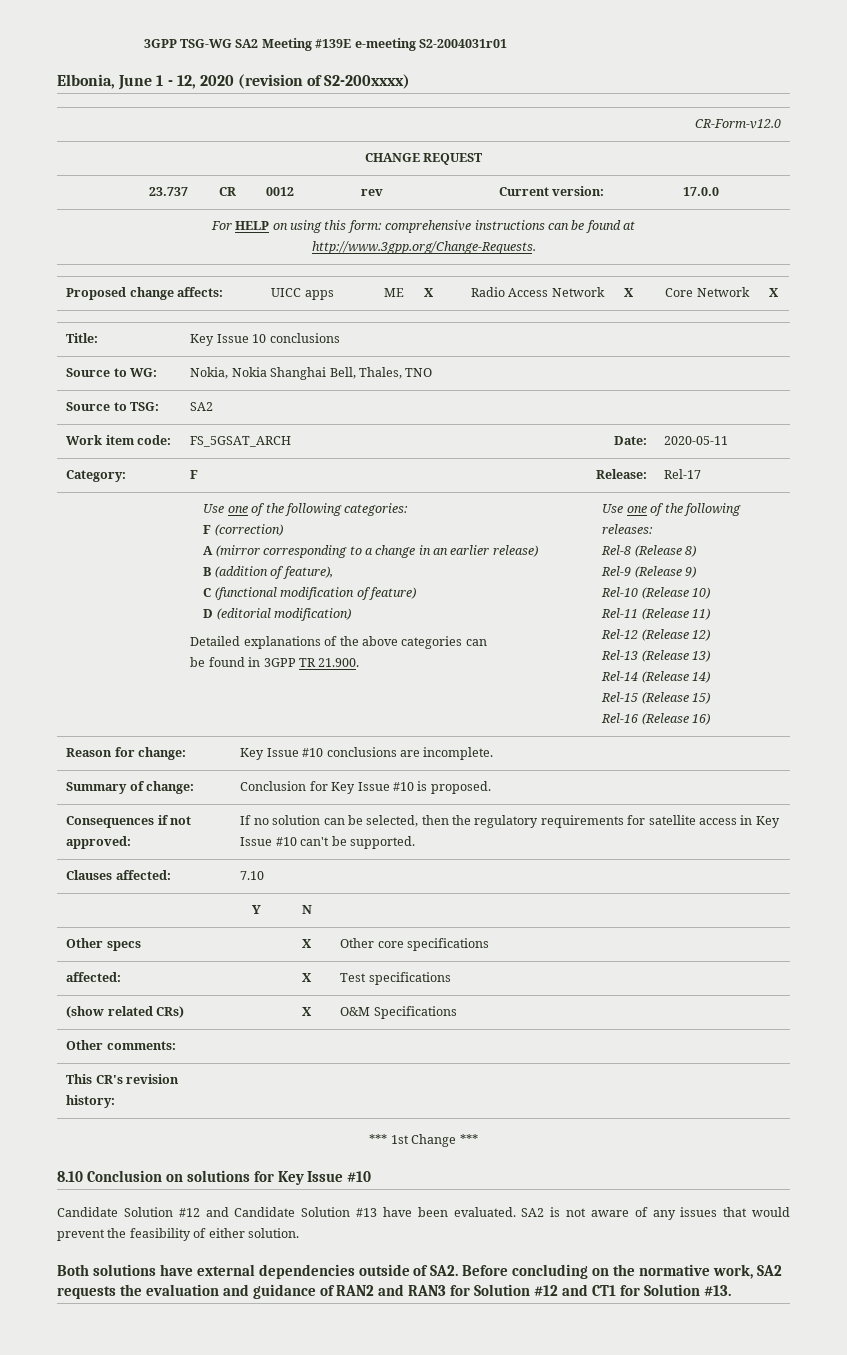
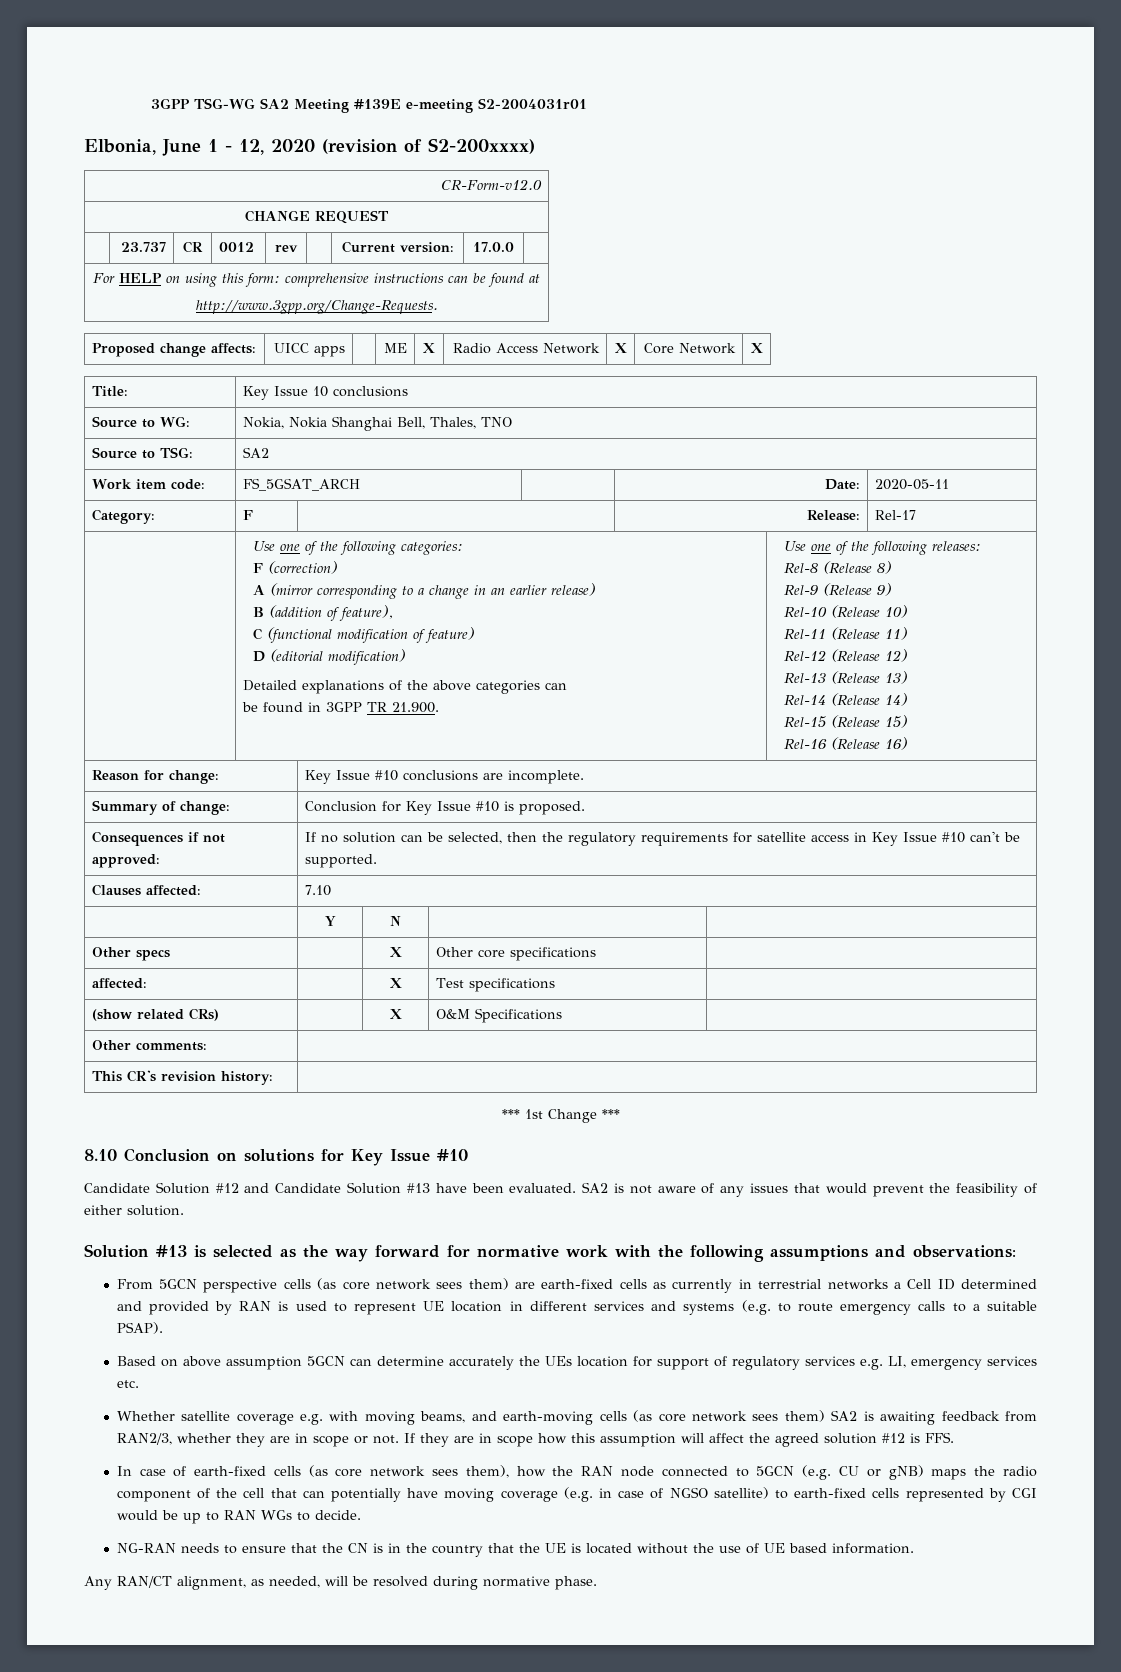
- Both solutions have external dependencies outside of SA2. Before concluding on the normative work, SA2 requests the evaluation and guidance of RAN2 and RAN3 for Solution #12 and CT1 for Solution #13.
+ Solution #13 is selected as the way forward for normative work with the following assumptions and observations:
+ From 5GCN perspective cells (as core network sees them) are earth-fixed cells as currently in terrestrial networks a Cell ID determined and provided by RAN is used to represent UE location in different services and systems (e.g. to route emergency calls to a suitable PSAP).
+ Based on above assumption 5GCN can determine accurately the UEs location for support of regulatory services e.g. LI, emergency services etc.
+ Whether satellite coverage e.g. with moving beams, and earth-moving cells (as core network sees them) SA2 is awaiting feedback from RAN2/3, whether they are in scope or not. If they are in scope how this assumption will affect the agreed solution #12 is FFS.
+ In case of earth-fixed cells (as core network sees them), how the RAN node connected to 5GCN (e.g. CU or gNB) maps the radio component of the cell that can potentially have moving coverage (e.g. in case of NGSO satellite) to earth-fixed cells represented by CGI would be up to RAN WGs to decide.
+ NG-RAN needs to ensure that the CN is in the country that the UE is located without the use of UE based information.
+ Any RAN/CT alignment, as needed, will be resolved during normative phase.

